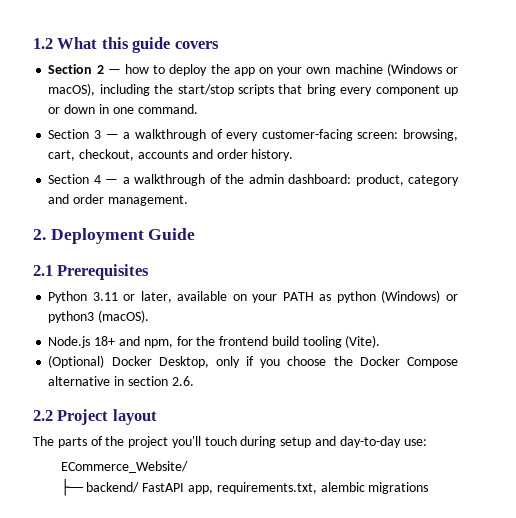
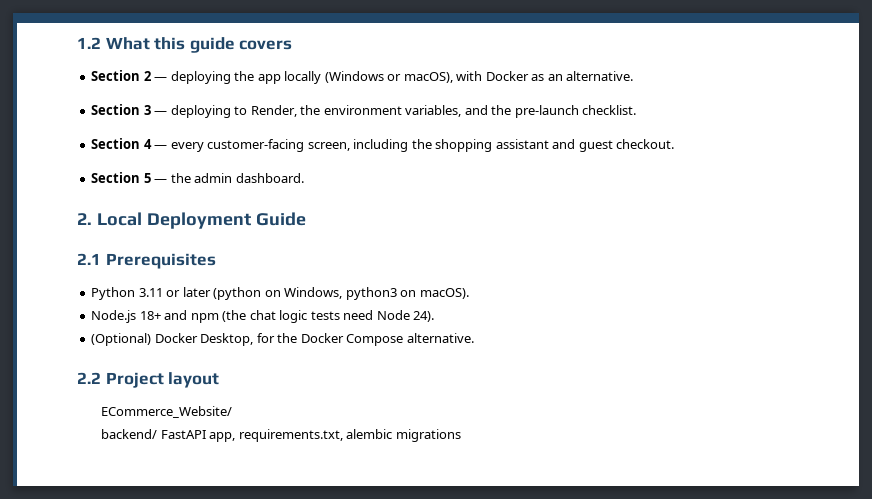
- Section 2 — how to deploy the app on your own machine (Windows or macOS), including the start/stop scripts that bring every component up or down in one command.
- Section 3 — a walkthrough of every customer-facing screen: browsing, cart, checkout, accounts and order history.
- Section 4 — a walkthrough of the admin dashboard: product, category and order management.
+ Section 2 — deploying the app locally (Windows or macOS), with Docker as an alternative.
+ Section 3 — deploying to Render, the environment variables, and the pre-launch checklist.
+ Section 4 — every customer-facing screen, including the shopping assistant and guest checkout.
+ Section 5 — the admin dashboard.
- 2. Deployment Guide
+ 2. Local Deployment Guide
- Python 3.11 or later, available on your PATH as python (Windows) or python3 (macOS).
- Node.js 18+ and npm, for the frontend build tooling (Vite).
- (Optional) Docker Desktop, only if you choose the Docker Compose alternative in section 2.6.
+ Python 3.11 or later (python on Windows, python3 on macOS).
+ Node.js 18+ and npm (the chat logic tests need Node 24).
+ (Optional) Docker Desktop, for the Docker Compose alternative.
  2.2 Project layout
- The parts of the project you'll touch during setup and day-to-day use:
- ├── backend/ FastAPI app, requirements.txt, alembic migrations
+ backend/ FastAPI app, requirements.txt, alembic migrations

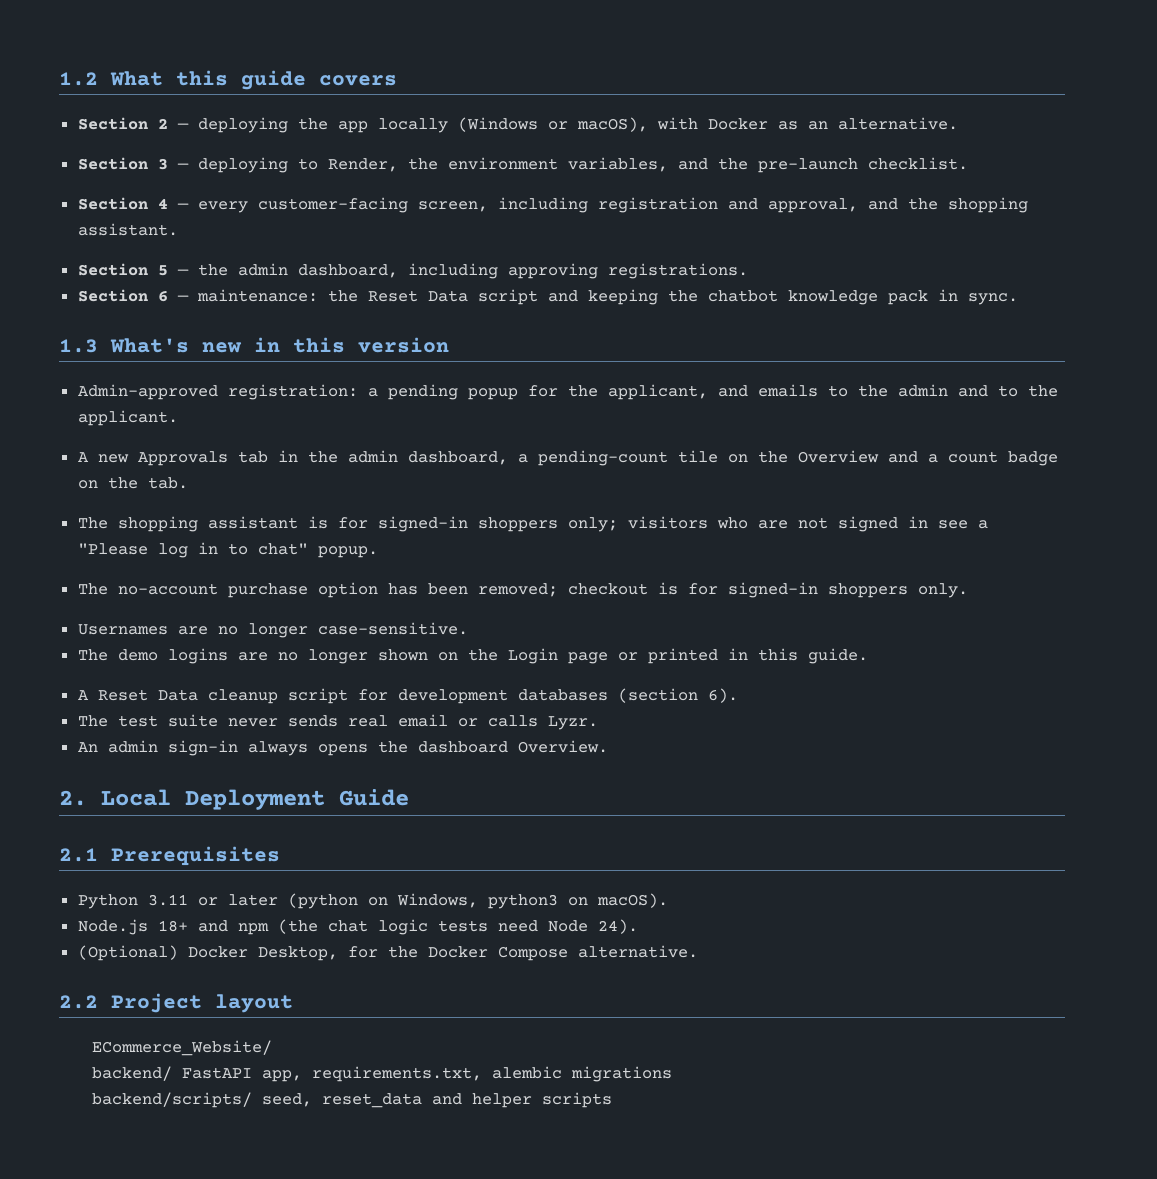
- Section 4 — every customer-facing screen, including the shopping assistant and guest checkout.
+ Section 4 — every customer-facing screen, including registration and approval, and the shopping assistant.
- Section 5 — the admin dashboard.
+ Section 5 — the admin dashboard, including approving registrations.
+ Section 6 — maintenance: the Reset Data script and keeping the chatbot knowledge pack in sync.
+ 1.3 What's new in this version
+ Admin-approved registration: a pending popup for the applicant, and emails to the admin and to the applicant.
+ A new Approvals tab in the admin dashboard, a pending-count tile on the Overview and a count badge on the tab.
+ The shopping assistant is for signed-in shoppers only; visitors who are not signed in see a "Please log in to chat" popup.
+ The no-account purchase option has been removed; checkout is for signed-in shoppers only.
+ Usernames are no longer case-sensitive.
+ The demo logins are no longer shown on the Login page or printed in this guide.
+ A Reset Data cleanup script for development databases (section 6).
+ The test suite never sends real email or calls Lyzr.
+ An admin sign-in always opens the dashboard Overview.
+ backend/scripts/ seed, reset_data and helper scripts

